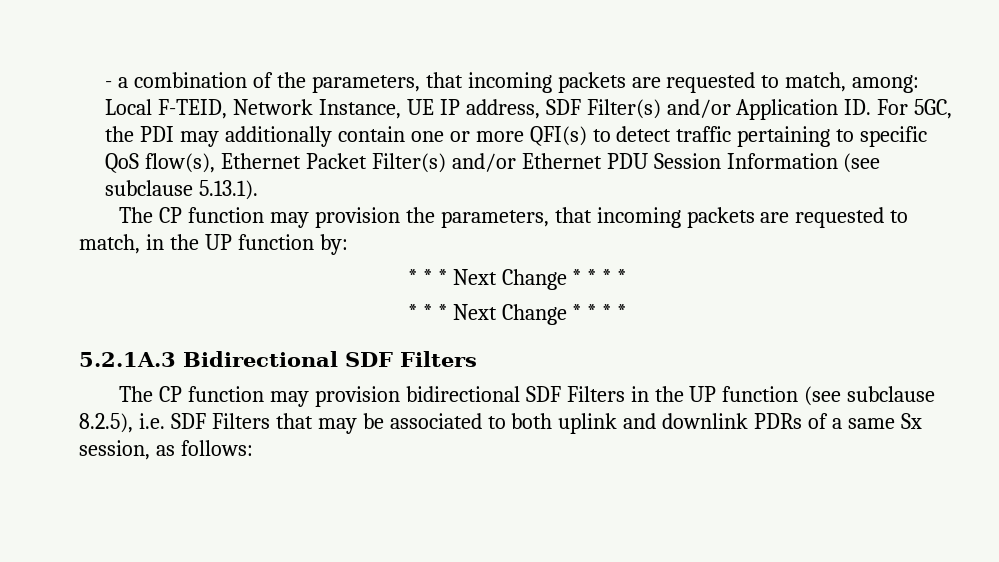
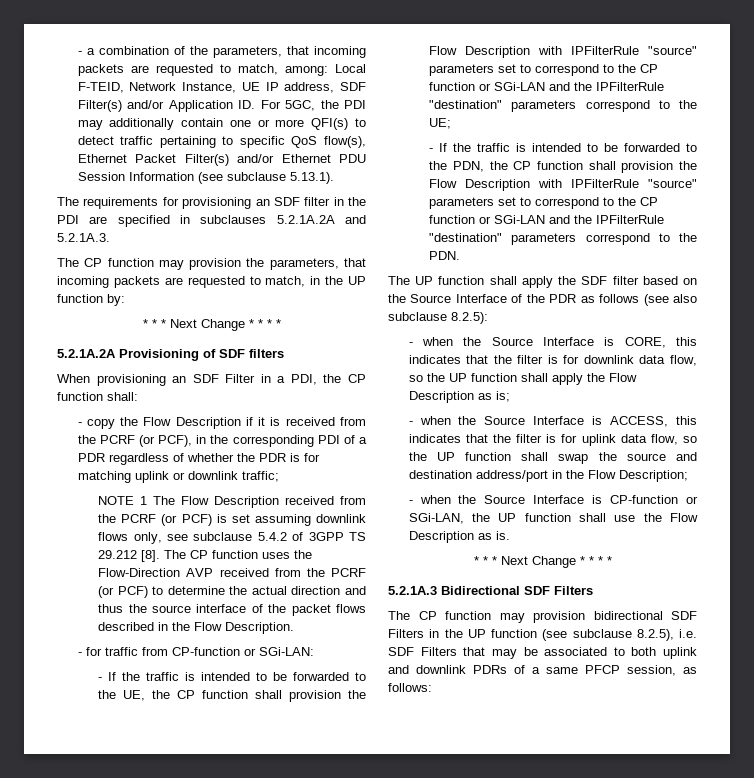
+ The requirements for provisioning an SDF filter in the PDI are specified in subclauses 5.2.1A.2A and 5.2.1A.3.
+ 5.2.1A.2A Provisioning of SDF filters
+ When provisioning an SDF Filter in a PDI, the CP function shall:
+ - copy the Flow Description if it is received from the PCRF (or PCF), in the corresponding PDI of a PDR regardless of whether the PDR is for matching uplink or downlink traffic;
+ NOTE 1 The Flow Description received from the PCRF (or PCF) is set assuming downlink flows only, see subclause 5.4.2 of 3GPP TS 29.212 [8]. The CP function uses the Flow-Direction AVP received from the PCRF (or PCF) to determine the actual direction and thus the source interface of the packet flows described in the Flow Description.
+ - for traffic from CP-function or SGi-LAN:
+ - If the traffic is intended to be forwarded to the UE, the CP function shall provision the Flow Description with IPFilterRule "source" parameters set to correspond to the CP function or SGi-LAN and the IPFilterRule "destination" parameters correspond to the UE;
+ - If the traffic is intended to be forwarded to the PDN, the CP function shall provision the Flow Description with IPFilterRule "source" parameters set to correspond to the CP function or SGi-LAN and the IPFilterRule "destination" parameters correspond to the PDN.
+ The UP function shall apply the SDF filter based on the Source Interface of the PDR as follows (see also subclause 8.2.5):
+ - when the Source Interface is CORE, this indicates that the filter is for downlink data flow, so the UP function shall apply the Flow Description as is;
+ - when the Source Interface is ACCESS, this indicates that the filter is for uplink data flow, so the UP function shall swap the source and destination address/port in the Flow Description;
+ - when the Source Interface is CP-function or SGi-LAN, the UP function shall use the Flow Description as is.
- The CP function may provision bidirectional SDF Filters in the UP function (see subclause 8.2.5), i.e. SDF Filters that may be associated to both uplink and downlink PDRs of a same Sx session, as follows:
+ The CP function may provision bidirectional SDF Filters in the UP function (see subclause 8.2.5), i.e. SDF Filters that may be associated to both uplink and downlink PDRs of a same PFCP session, as follows:

